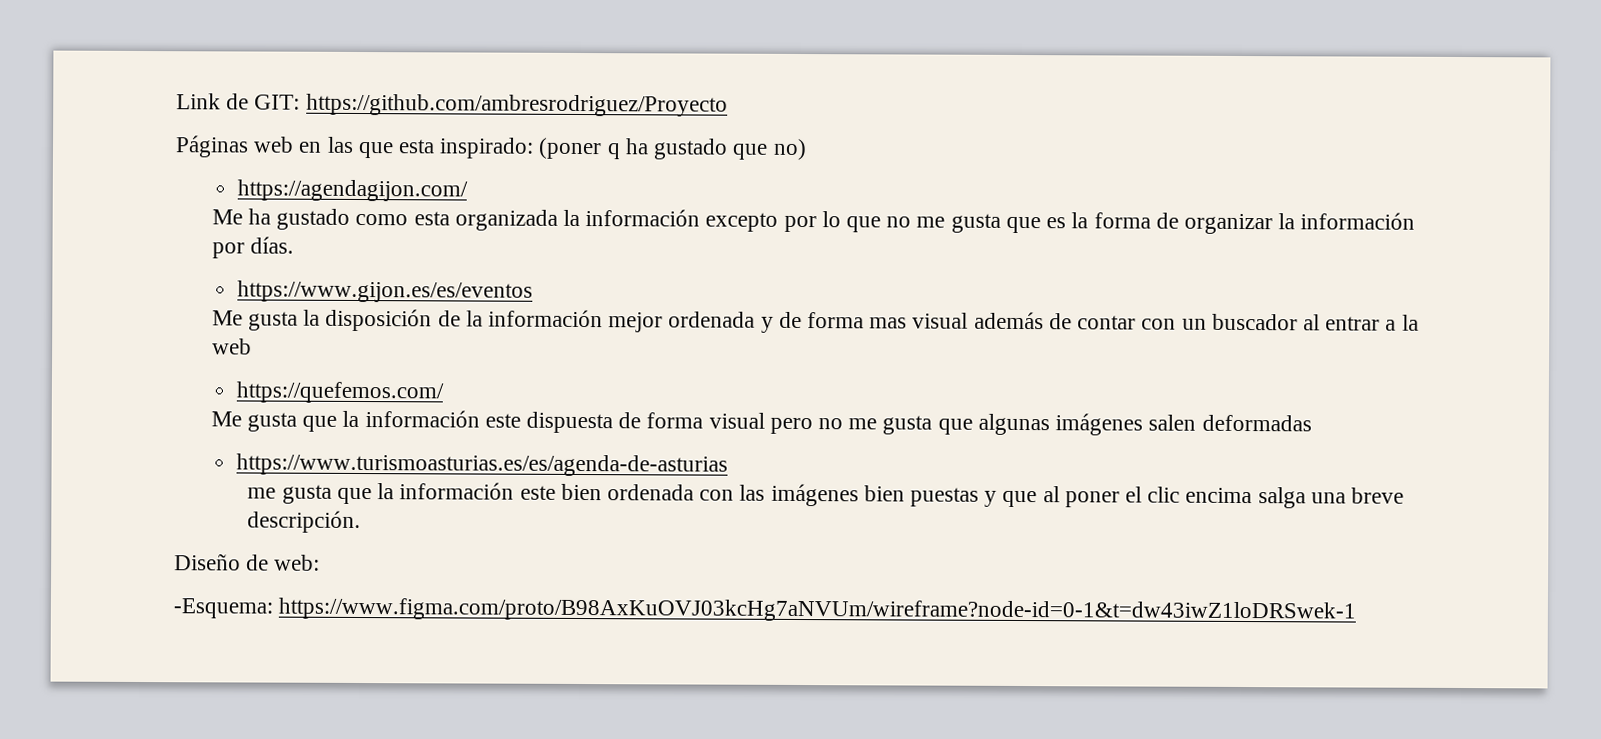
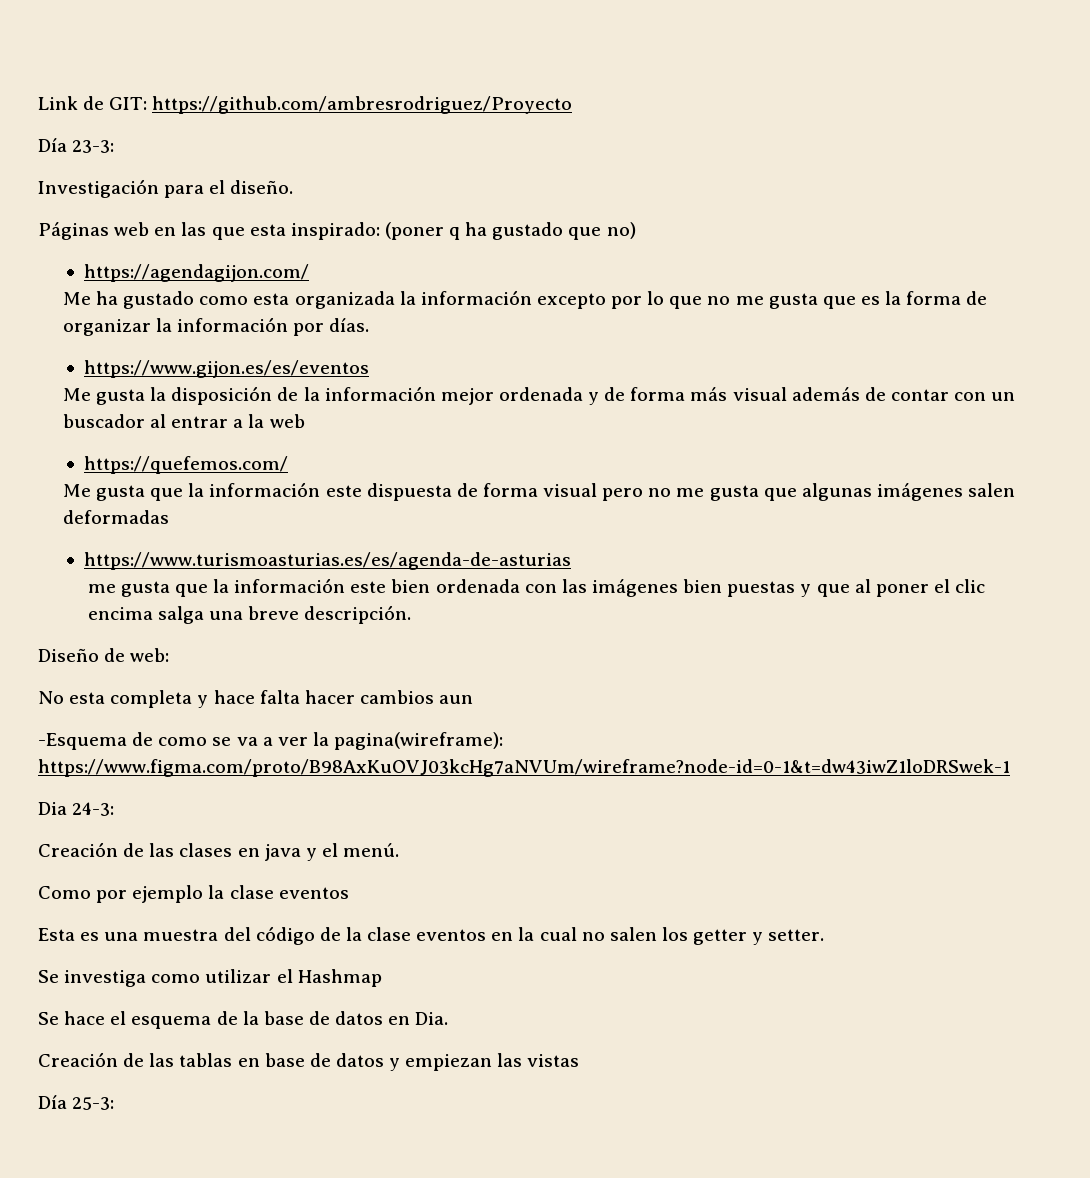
+ Día 23-3:
+ Investigación para el diseño.
- Me gusta la disposición de la información mejor ordenada y de forma mas visual además de contar con un buscador al entrar a la web
+ Me gusta la disposición de la información mejor ordenada y de forma más visual además de contar con un buscador al entrar a la web
- -Esquema: https://www.figma.com/proto/B98AxKuOVJ03kcHg7aNVUm/wireframe?node-id=0-1&t=dw43iwZ1loDRSwek-1
+ No esta completa y hace falta hacer cambios aun
+ -Esquema de como se va a ver la pagina(wireframe): https://www.figma.com/proto/B98AxKuOVJ03kcHg7aNVUm/wireframe?node-id=0-1&t=dw43iwZ1loDRSwek-1
+ Dia 24-3:
+ Creación de las clases en java y el menú.
+ Como por ejemplo la clase eventos
+ Esta es una muestra del código de la clase eventos en la cual no salen los getter y setter.
+ Se investiga como utilizar el Hashmap
+ Se hace el esquema de la base de datos en Dia.
+ Creación de las tablas en base de datos y empiezan las vistas
+ Día 25-3:

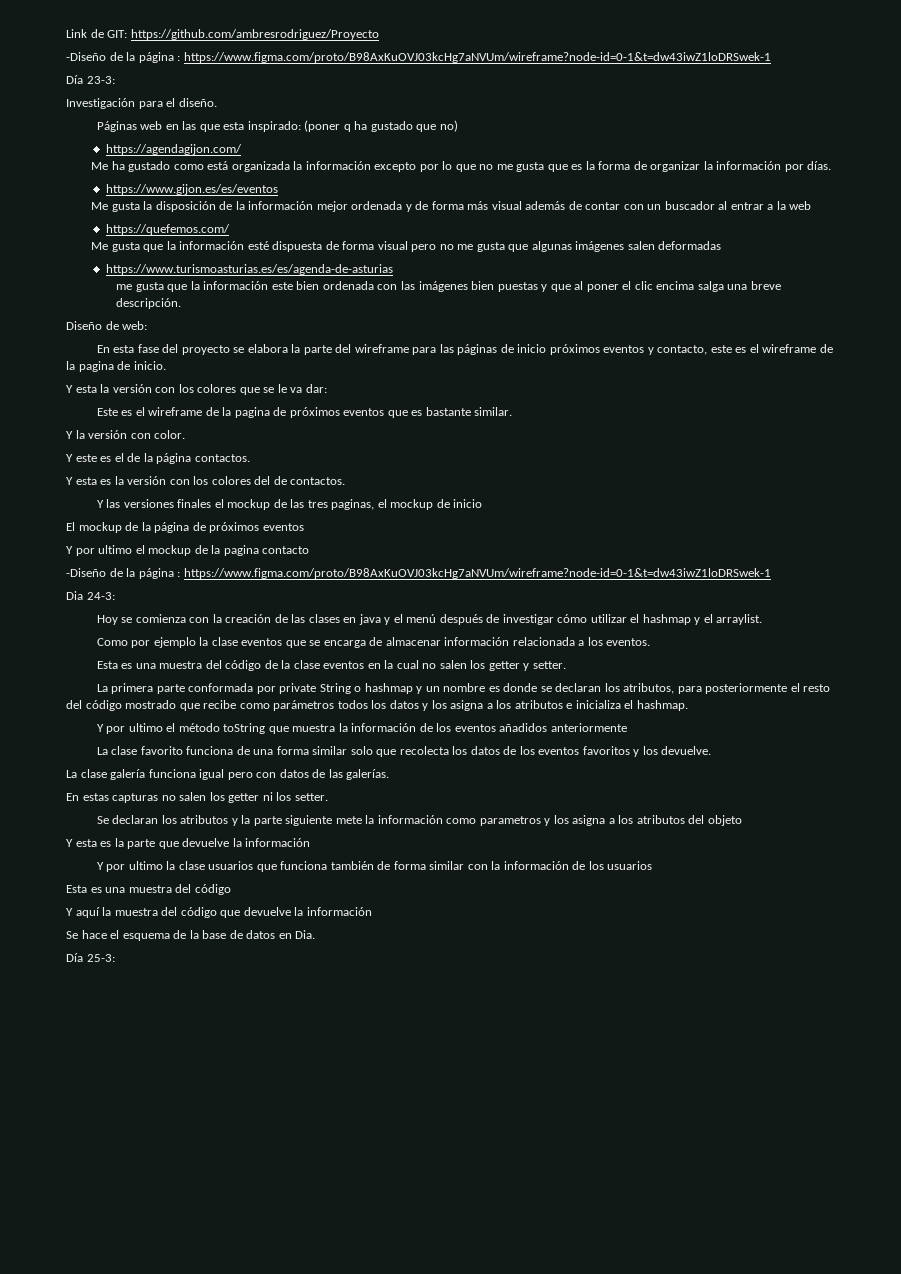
  Link de GIT: https://github.com/ambresrodriguez/Proyecto
+ -Diseño de la página : https://www.figma.com/proto/B98AxKuOVJ03kcHg7aNVUm/wireframe?node-id=0-1&t=dw43iwZ1loDRSwek-1
- Me ha gustado como esta organizada la información excepto por lo que no me gusta que es la forma de organizar la información por días.
+ Me ha gustado como está organizada la información excepto por lo que no me gusta que es la forma de organizar la información por días.
- Me gusta que la información este dispuesta de forma visual pero no me gusta que algunas imágenes salen deformadas
+ Me gusta que la información esté dispuesta de forma visual pero no me gusta que algunas imágenes salen deformadas
- No esta completa y hace falta hacer cambios aun
- -Esquema de como se va a ver la pagina(wireframe): https://www.figma.com/proto/B98AxKuOVJ03kcHg7aNVUm/wireframe?node-id=0-1&t=dw43iwZ1loDRSwek-1
+ En esta fase del proyecto se elabora la parte del wireframe para las páginas de inicio próximos eventos y contacto, este es el wireframe de la pagina de inicio.
+ Y esta la versión con los colores que se le va dar:
+ Este es el wireframe de la pagina de próximos eventos que es bastante similar.
+ Y la versión con color.
+ Y este es el de la página contactos.
+ Y esta es la versión con los colores del de contactos.
+ Y las versiones finales el mockup de las tres paginas, el mockup de inicio
+ El mockup de la página de próximos eventos
+ Y por ultimo el mockup de la pagina contacto
+ -Diseño de la página : https://www.figma.com/proto/B98AxKuOVJ03kcHg7aNVUm/wireframe?node-id=0-1&t=dw43iwZ1loDRSwek-1
  Dia 24-3:
- Creación de las clases en java y el menú.
+ Hoy se comienza con la creación de las clases en java y el menú después de investigar cómo utilizar el hashmap y el arraylist.
- Como por ejemplo la clase eventos
+ Como por ejemplo la clase eventos que se encarga de almacenar información relacionada a los eventos.
- Se investiga como utilizar el Hashmap
+ La primera parte conformada por private String o hashmap y un nombre es donde se declaran los atributos, para posteriormente el resto del código mostrado que recibe como parámetros todos los datos y los asigna a los atributos e inicializa el hashmap.
+ Y por ultimo el método toString que muestra la información de los eventos añadidos anteriormente
+ La clase favorito funciona de una forma similar solo que recolecta los datos de los eventos favoritos y los devuelve.
+ La clase galería funciona igual pero con datos de las galerías.
+ En estas capturas no salen los getter ni los setter.
+ Se declaran los atributos y la parte siguiente mete la información como parametros y los asigna a los atributos del objeto
+ Y esta es la parte que devuelve la información
+ Y por ultimo la clase usuarios que funciona también de forma similar con la información de los usuarios
+ Esta es una muestra del código
+ Y aquí la muestra del código que devuelve la información
- Creación de las tablas en base de datos y empiezan las vistas

